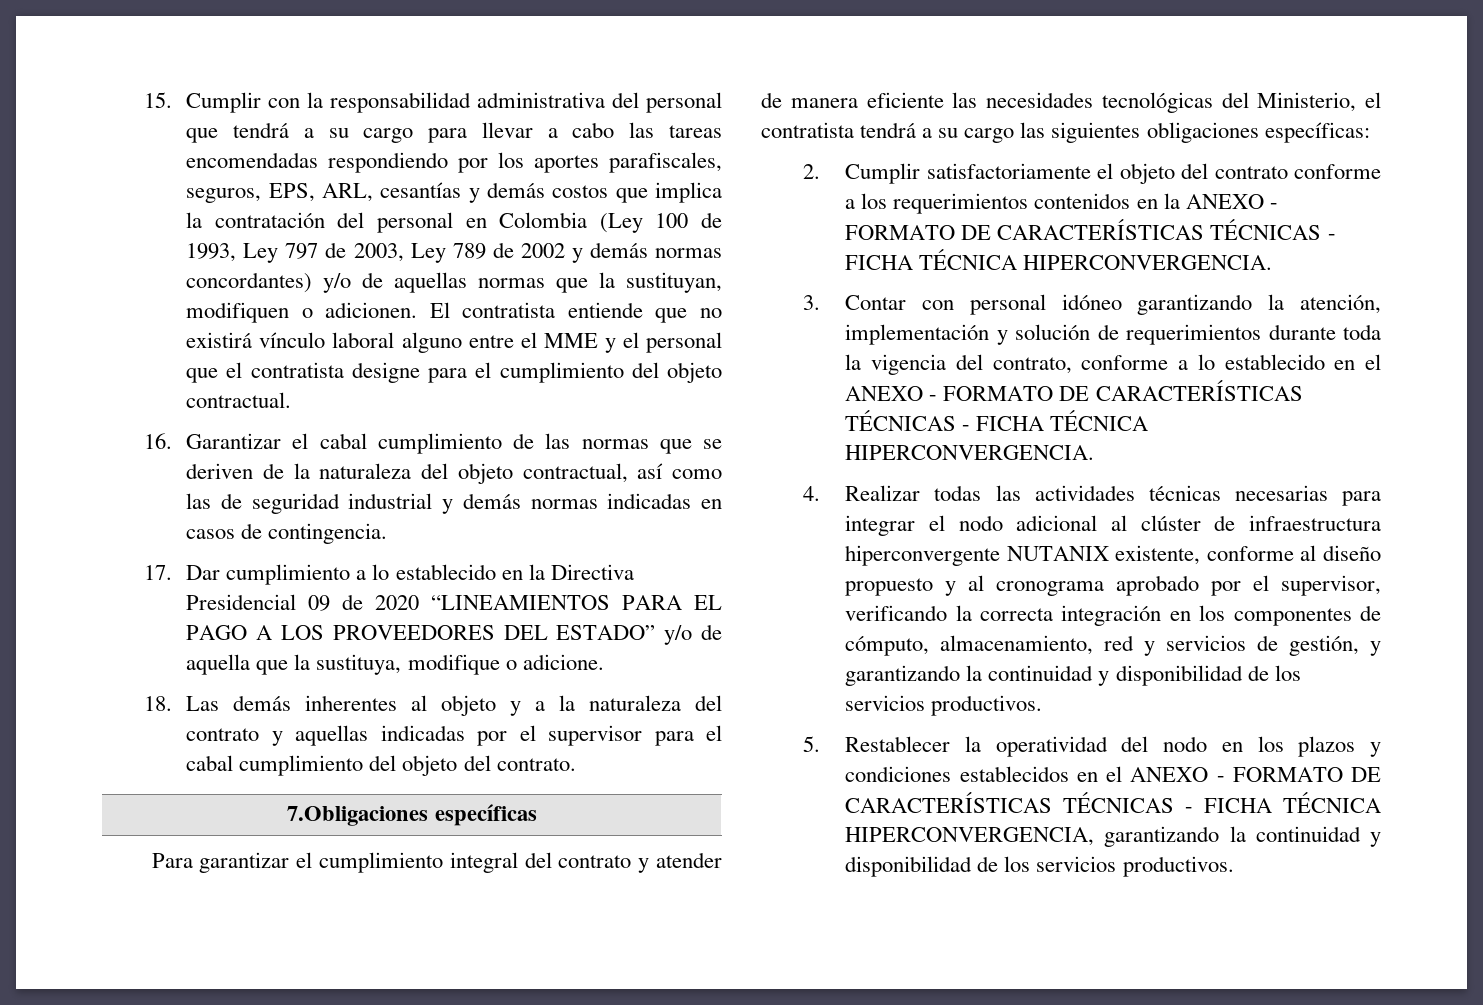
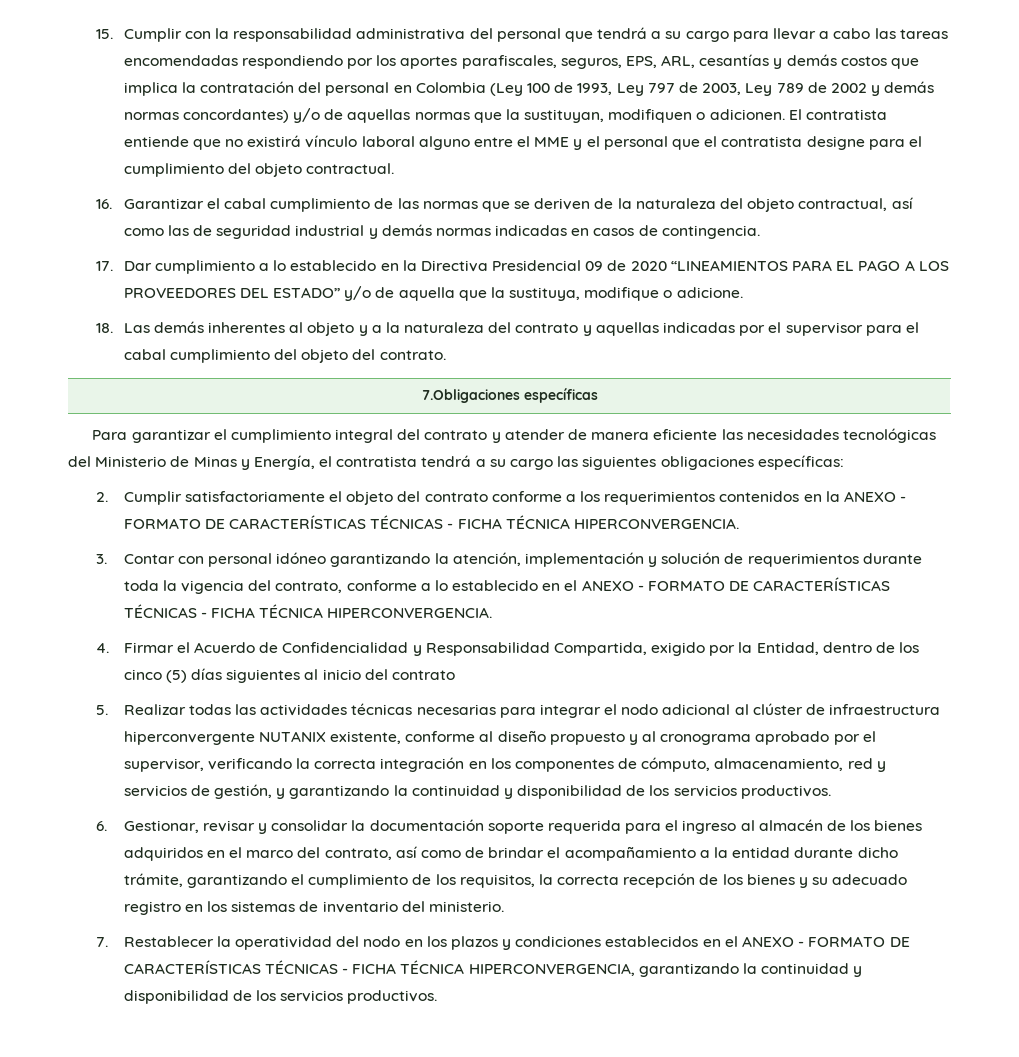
- Para garantizar el cumplimiento integral del contrato y atender de manera eficiente las necesidades tecnológicas del Ministerio, el contratista tendrá a su cargo las siguientes obligaciones específicas:
+ Para garantizar el cumplimiento integral del contrato y atender de manera eficiente las necesidades tecnológicas del Ministerio de Minas y Energía, el contratista tendrá a su cargo las siguientes obligaciones específicas:
- 4. Realizar todas las actividades técnicas necesarias para integrar el nodo adicional al clúster de infraestructura hiperconvergente NUTANIX existente, conforme al diseño propuesto y al cronograma aprobado por el supervisor, verificando la correcta integración en los componentes de cómputo, almacenamiento, red y servicios de gestión, y garantizando la continuidad y disponibilidad de los servicios productivos.
+ 4. Firmar el Acuerdo de Confidencialidad y Responsabilidad Compartida, exigido por la Entidad, dentro de los cinco (5) días siguientes al inicio del contrato
+ 5. Realizar todas las actividades técnicas necesarias para integrar el nodo adicional al clúster de infraestructura hiperconvergente NUTANIX existente, conforme al diseño propuesto y al cronograma aprobado por el supervisor, verificando la correcta integración en los componentes de cómputo, almacenamiento, red y servicios de gestión, y garantizando la continuidad y disponibilidad de los servicios productivos.
- 5. Restablecer la operatividad del nodo en los plazos y condiciones establecidos en el ANEXO - FORMATO DE CARACTERÍSTICAS TÉCNICAS - FICHA TÉCNICA HIPERCONVERGENCIA, garantizando la continuidad y disponibilidad de los servicios productivos.
+ 6. Gestionar, revisar y consolidar la documentación soporte requerida para el ingreso al almacén de los bienes adquiridos en el marco del contrato, así como de brindar el acompañamiento a la entidad durante dicho trámite, garantizando el cumplimiento de los requisitos, la correcta recepción de los bienes y su adecuado registro en los sistemas de inventario del ministerio.
+ 7. Restablecer la operatividad del nodo en los plazos y condiciones establecidos en el ANEXO - FORMATO DE CARACTERÍSTICAS TÉCNICAS - FICHA TÉCNICA HIPERCONVERGENCIA, garantizando la continuidad y disponibilidad de los servicios productivos.

